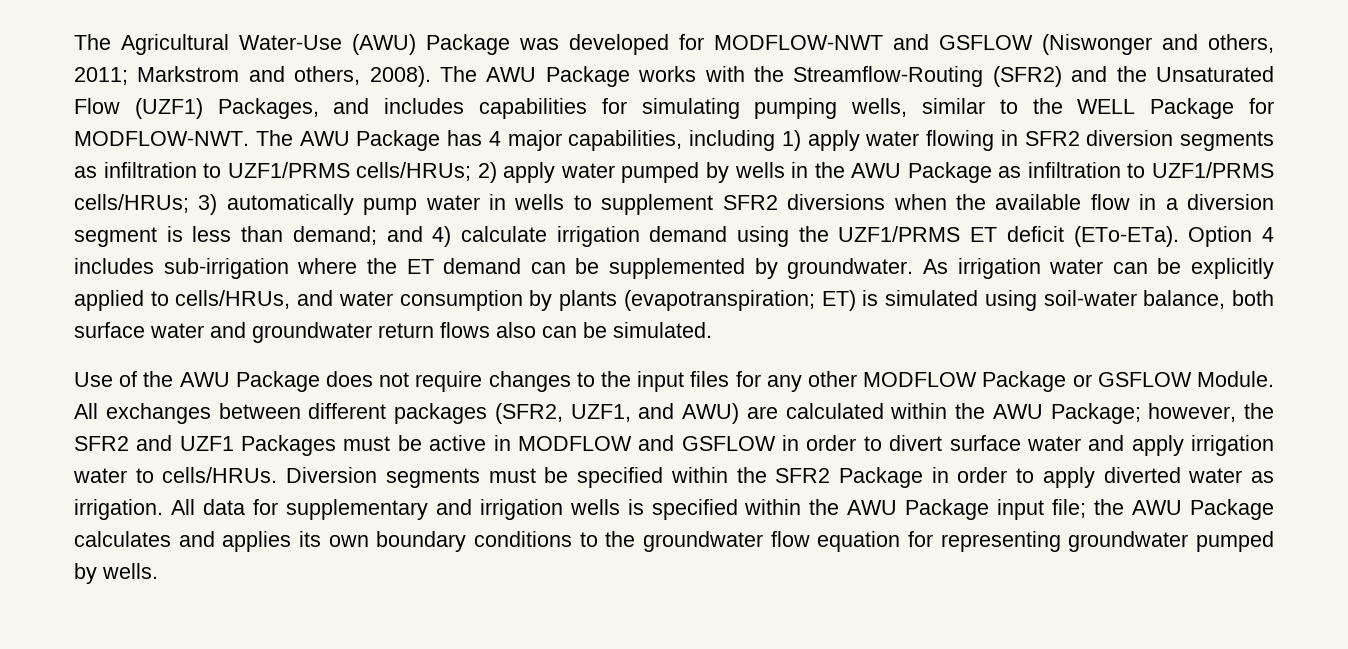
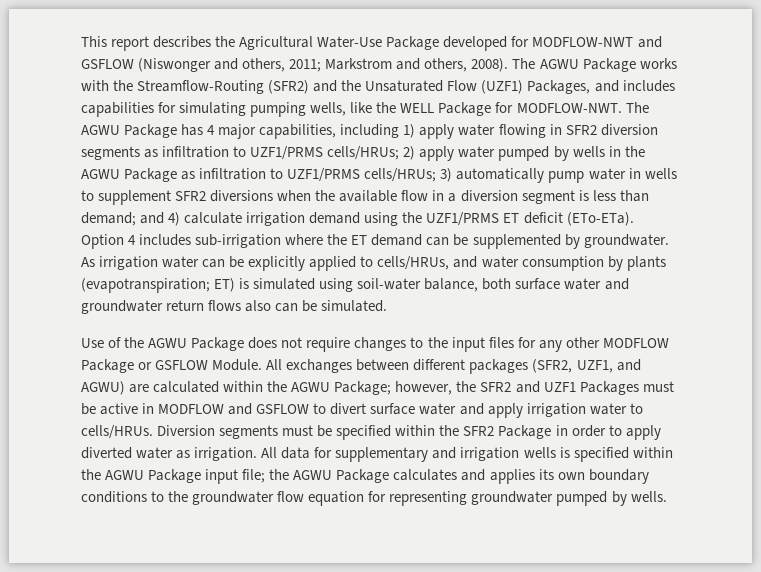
- The Agricultural Water-Use (AWU) Package was developed for MODFLOW-NWT and GSFLOW (Niswonger and others, 2011; Markstrom and others, 2008).
+ This report describes the Agricultural Water-Use Package developed for MODFLOW-NWT and GSFLOW (Niswonger and others, 2011; Markstrom and others, 2008).
- The AWU Package works with the Streamflow-Routing (SFR2) and the Unsaturated Flow (UZF1) Packages, and includes capabilities for simulating pumping wells, similar to the WELL Package for MODFLOW-NWT.
+ The AGWU Package works with the Streamflow-Routing (SFR2) and the Unsaturated Flow (UZF1) Packages, and includes capabilities for simulating pumping wells, like the WELL Package for MODFLOW-NWT.
- The AWU Package has 4 major capabilities, including 1) apply water flowing in SFR2 diversion segments as infiltration to UZF1/PRMS cells/HRUs;
+ The AGWU Package has 4 major capabilities, including 1) apply water flowing in SFR2 diversion segments as infiltration to UZF1/PRMS cells/HRUs;
- 2) apply water pumped by wells in the AWU Package as infiltration to UZF1/PRMS cells/HRUs;
+ 2) apply water pumped by wells in the AGWU Package as infiltration to UZF1/PRMS cells/HRUs;
- Use of the AWU Package does not require changes to the input files for any other MODFLOW Package or GSFLOW Module.
+ Use of the AGWU Package does not require changes to the input files for any other MODFLOW Package or GSFLOW Module.
- All exchanges between different packages (SFR2, UZF1, and AWU) are calculated within the AWU Package; however, the SFR2 and UZF1 Packages must be active in MODFLOW and GSFLOW in order to divert surface water and apply irrigation water to cells/HRUs.
+ All exchanges between different packages (SFR2, UZF1, and AGWU) are calculated within the AGWU Package; however, the SFR2 and UZF1 Packages must be active in MODFLOW and GSFLOW to divert surface water and apply irrigation water to cells/HRUs.
- All data for supplementary and irrigation wells is specified within the AWU Package input file; the AWU Package calculates and applies its own boundary conditions to the groundwater flow equation for representing groundwater pumped by wells.
+ All data for supplementary and irrigation wells is specified within the AGWU Package input file; the AGWU Package calculates and applies its own boundary conditions to the groundwater flow equation for representing groundwater pumped by wells.

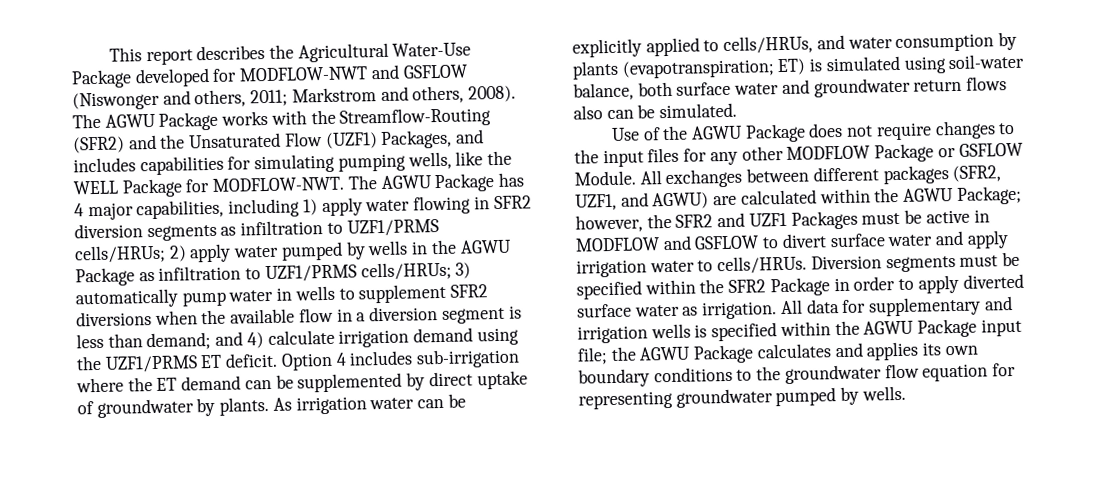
- and 4) calculate irrigation demand using the UZF1/PRMS ET deficit (ETo-ETa).
+ and 4) calculate irrigation demand using the UZF1/PRMS ET deficit.
- Option 4 includes sub-irrigation where the ET demand can be supplemented by groundwater.
+ Option 4 includes sub-irrigation where the ET demand can be supplemented by direct uptake of groundwater by plants.
- Diversion segments must be specified within the SFR2 Package in order to apply diverted water as irrigation.
+ Diversion segments must be specified within the SFR2 Package in order to apply diverted surface water as irrigation.

